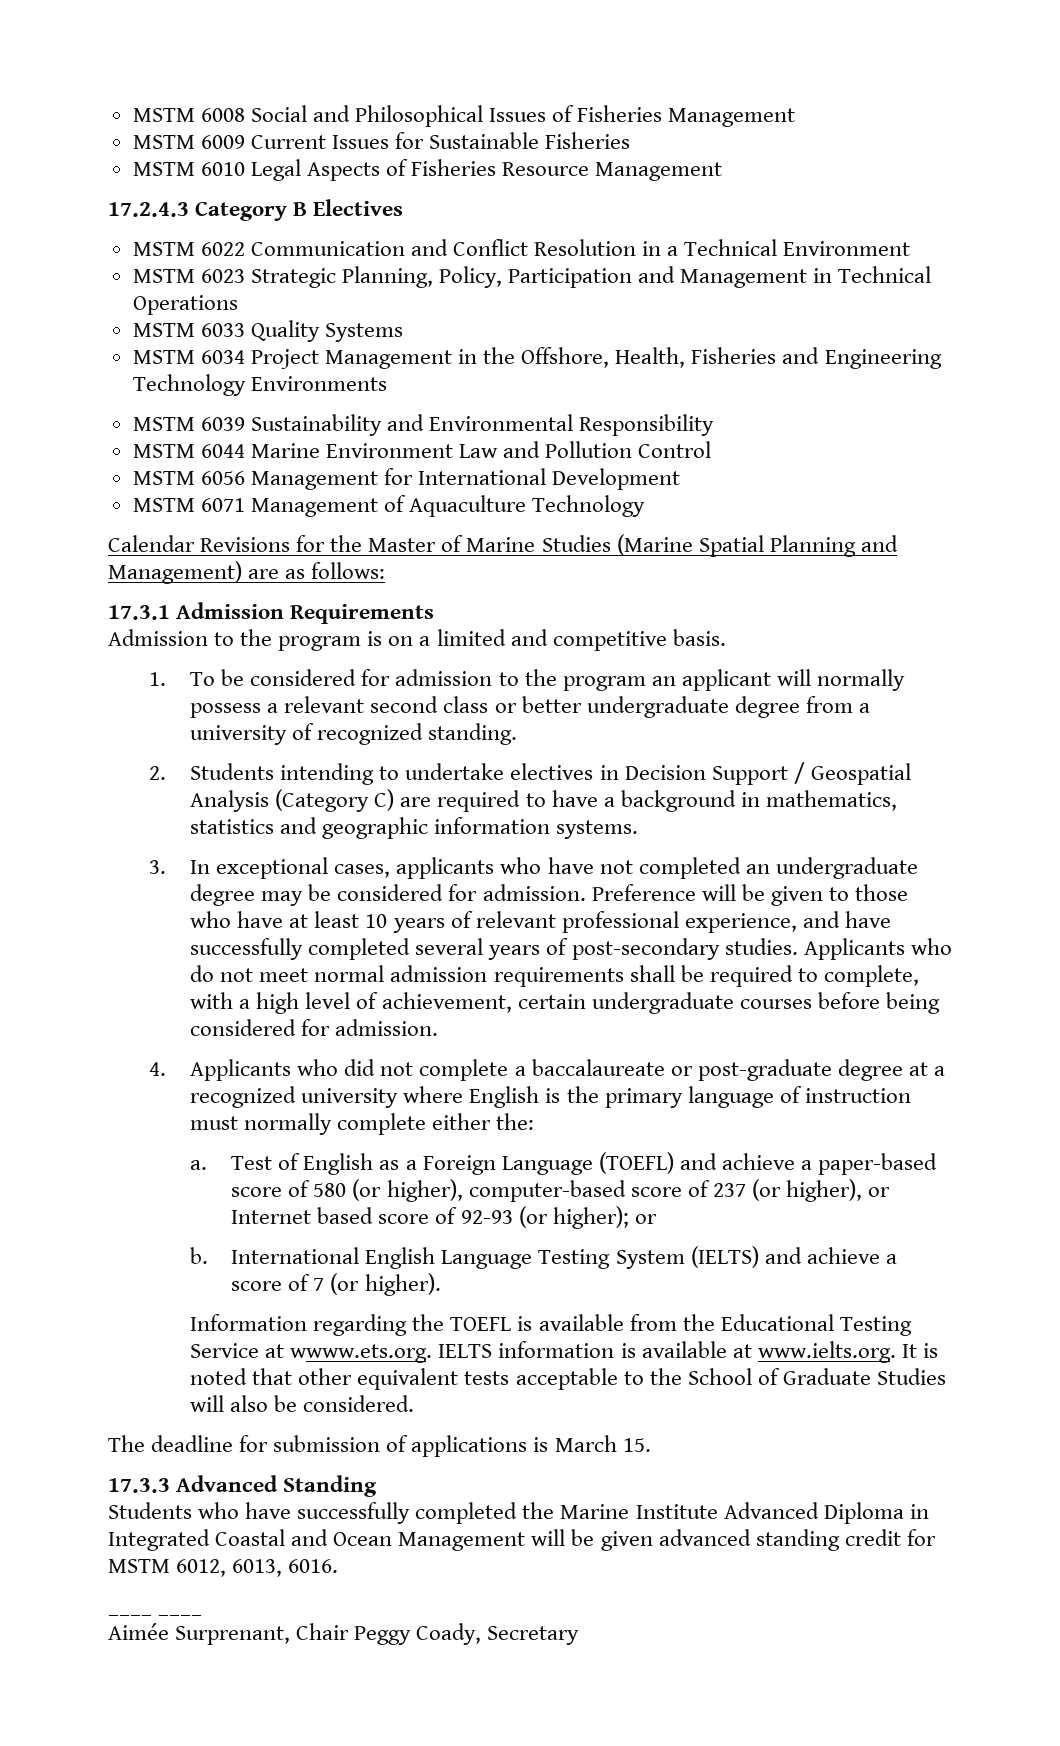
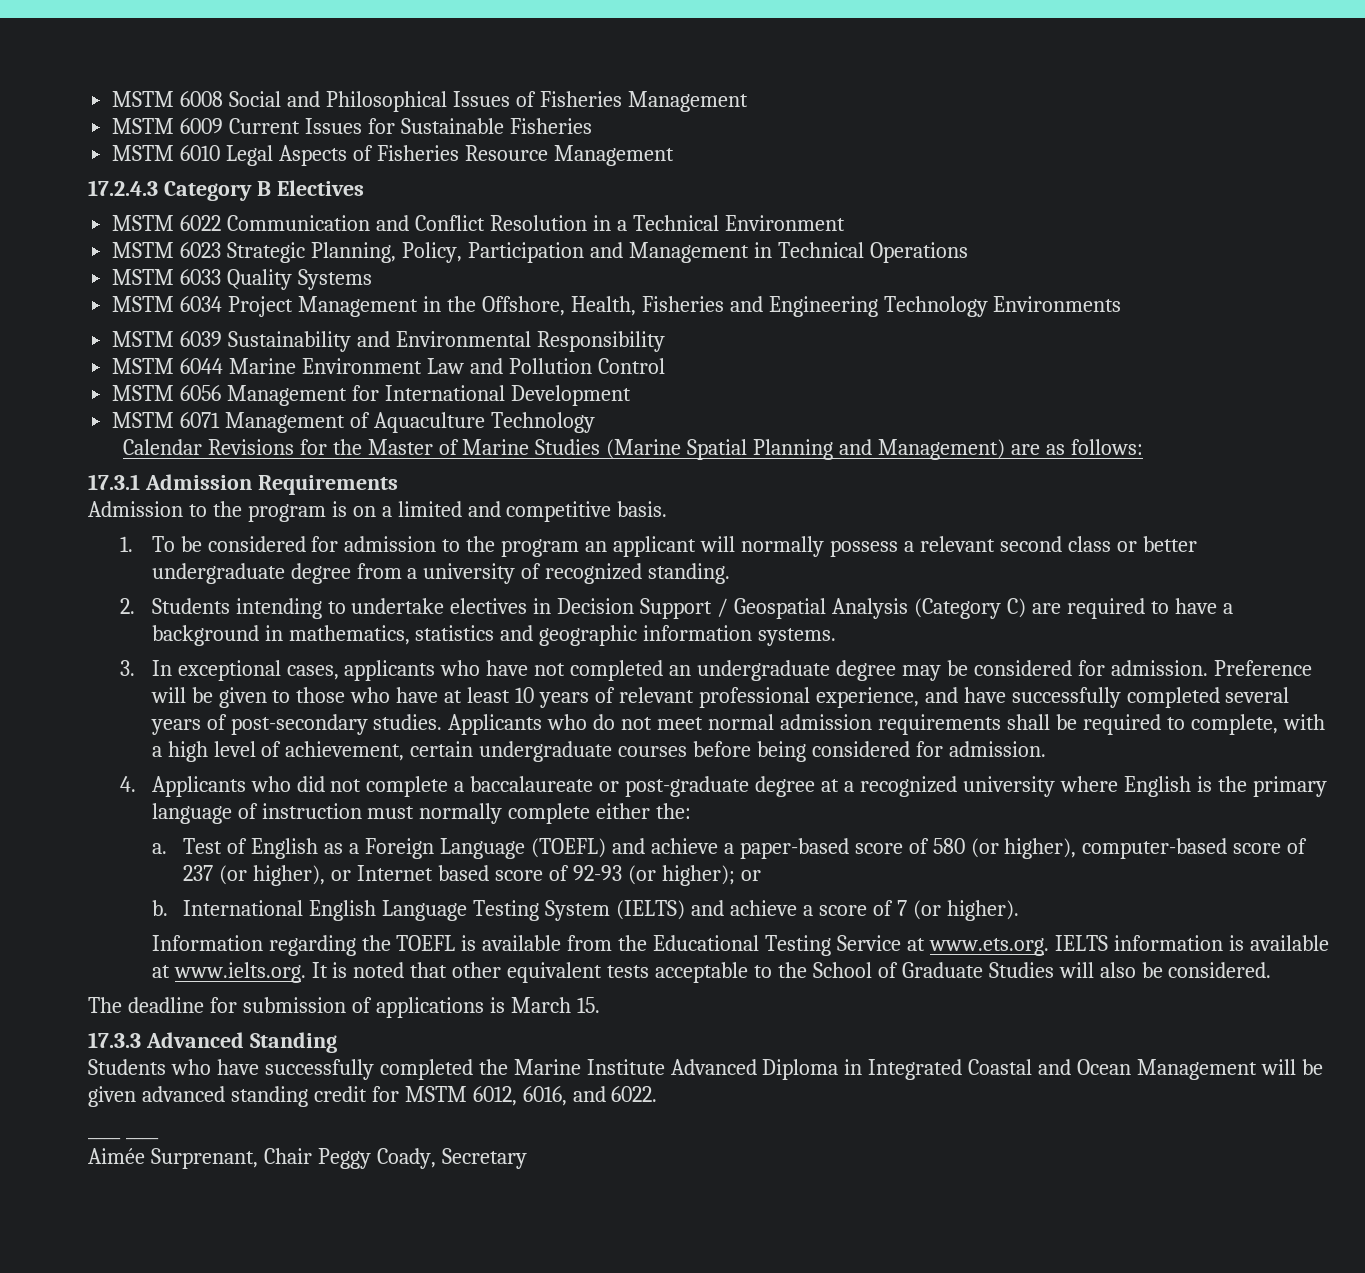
- Information regarding the TOEFL is available from the Educational Testing Service at wwww.ets.org. IELTS information is available at www.ielts.org. It is noted that other equivalent tests acceptable to the School of Graduate Studies will also be considered.
+ Information regarding the TOEFL is available from the Educational Testing Service at www.ets.org. IELTS information is available at www.ielts.org. It is noted that other equivalent tests acceptable to the School of Graduate Studies will also be considered.
- Students who have successfully completed the Marine Institute Advanced Diploma in Integrated Coastal and Ocean Management will be given advanced standing credit for MSTM 6012, 6013, 6016.
+ Students who have successfully completed the Marine Institute Advanced Diploma in Integrated Coastal and Ocean Management will be given advanced standing credit for MSTM 6012, 6016, and 6022.

